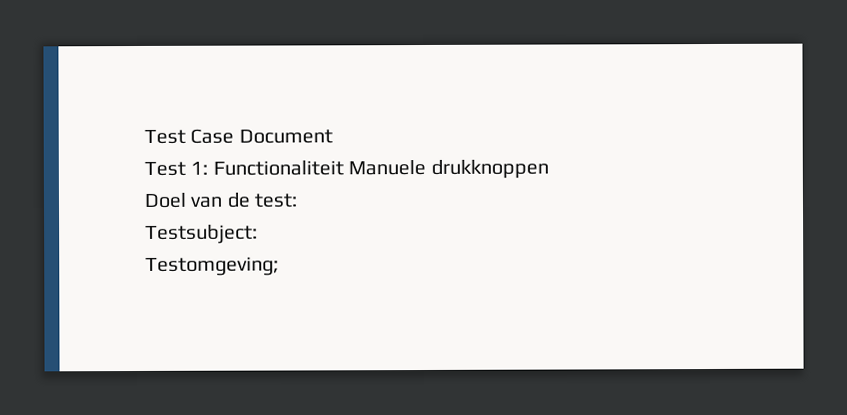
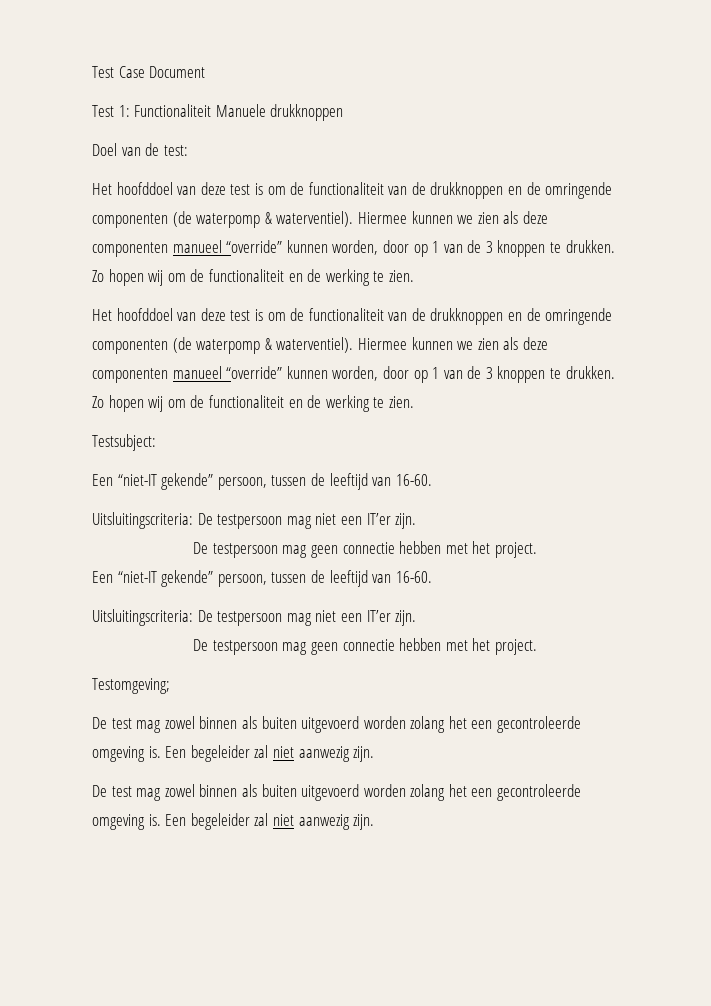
  Doel van de test:
+ Het hoofddoel van deze test is om de functionaliteit van de drukknoppen en de omringende componenten (de waterpomp & waterventiel). Hiermee kunnen we zien als deze componenten manueel “override” kunnen worden, door op 1 van de 3 knoppen te drukken. Zo hopen wij om de functionaliteit en de werking te zien.
+ Het hoofddoel van deze test is om de functionaliteit van de drukknoppen en de omringende componenten (de waterpomp & waterventiel). Hiermee kunnen we zien als deze componenten manueel “override” kunnen worden, door op 1 van de 3 knoppen te drukken. Zo hopen wij om de functionaliteit en de werking te zien.
  Testsubject:
+ Een “niet-IT gekende” persoon, tussen de leeftijd van 16-60.
+ Uitsluitingscriteria: De testpersoon mag niet een IT’er zijn.
+ De testpersoon mag geen connectie hebben met het project.
+ Een “niet-IT gekende” persoon, tussen de leeftijd van 16-60.
+ Uitsluitingscriteria: De testpersoon mag niet een IT’er zijn.
+ De testpersoon mag geen connectie hebben met het project.
  Testomgeving;
+ De test mag zowel binnen als buiten uitgevoerd worden zolang het een gecontroleerde omgeving is. Een begeleider zal niet aanwezig zijn.
+ De test mag zowel binnen als buiten uitgevoerd worden zolang het een gecontroleerde omgeving is. Een begeleider zal niet aanwezig zijn.

